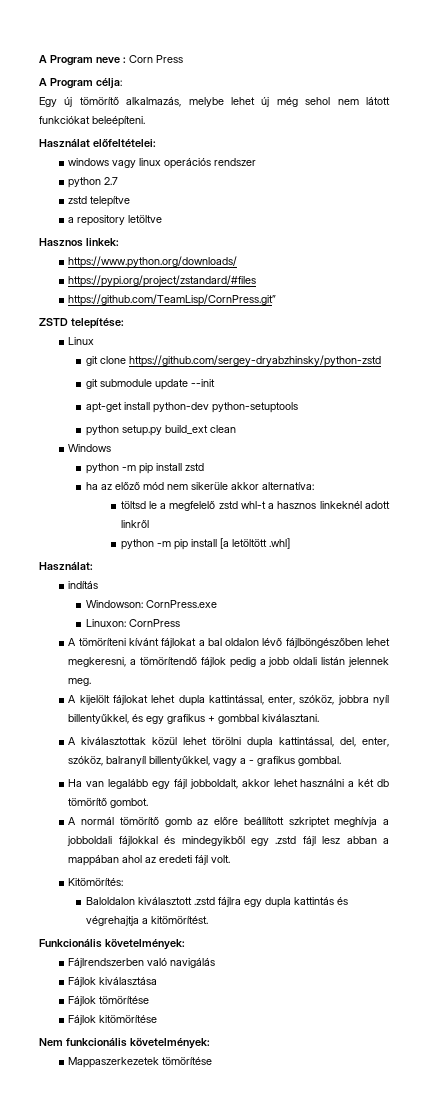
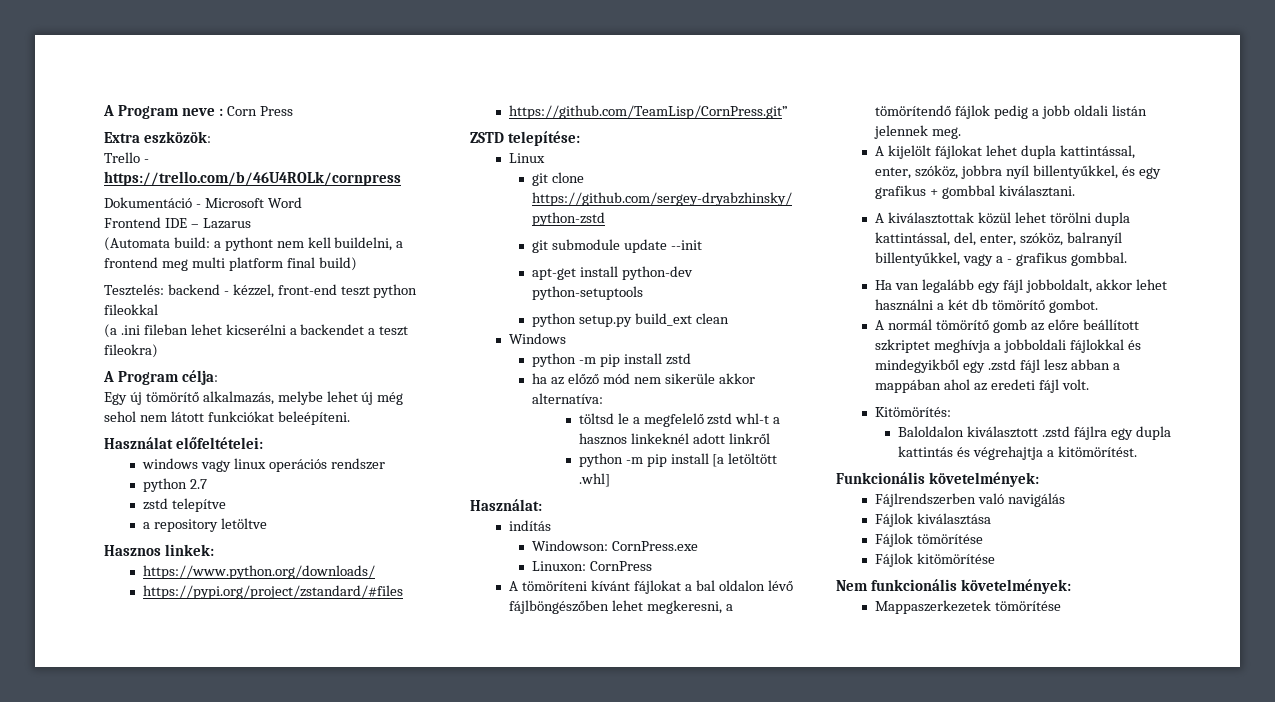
+ Extra eszközök:
+ Trello - https://trello.com/b/46U4ROLk/cornpress
+ Dokumentáció - Microsoft Word
+ Frontend IDE – Lazarus
+ (Automata build: a pythont nem kell buildelni, a frontend meg multi platform final build)
+ Tesztelés: backend - kézzel, front-end teszt python fileokkal
+ (a .ini fileban lehet kicserélni a backendet a teszt fileokra)

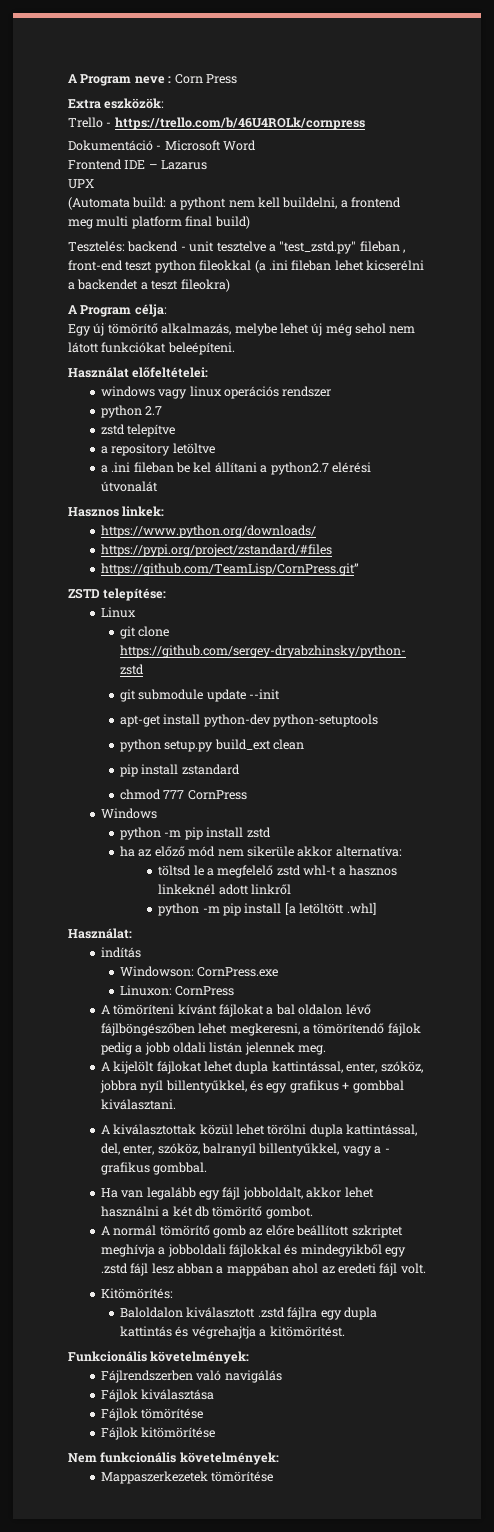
+ UPX
- Tesztelés: backend - kézzel, front-end teszt python fileokkal
- (a .ini fileban lehet kicserélni a backendet a teszt fileokra)
+ Tesztelés: backend - unit tesztelve a "test_zstd.py" fileban , front-end teszt python fileokkal (a .ini fileban lehet kicserélni a backendet a teszt fileokra)
+ a .ini fileban be kel állítani a python2.7 elérési útvonalát
+ pip install zstandard
+ chmod 777 CornPress

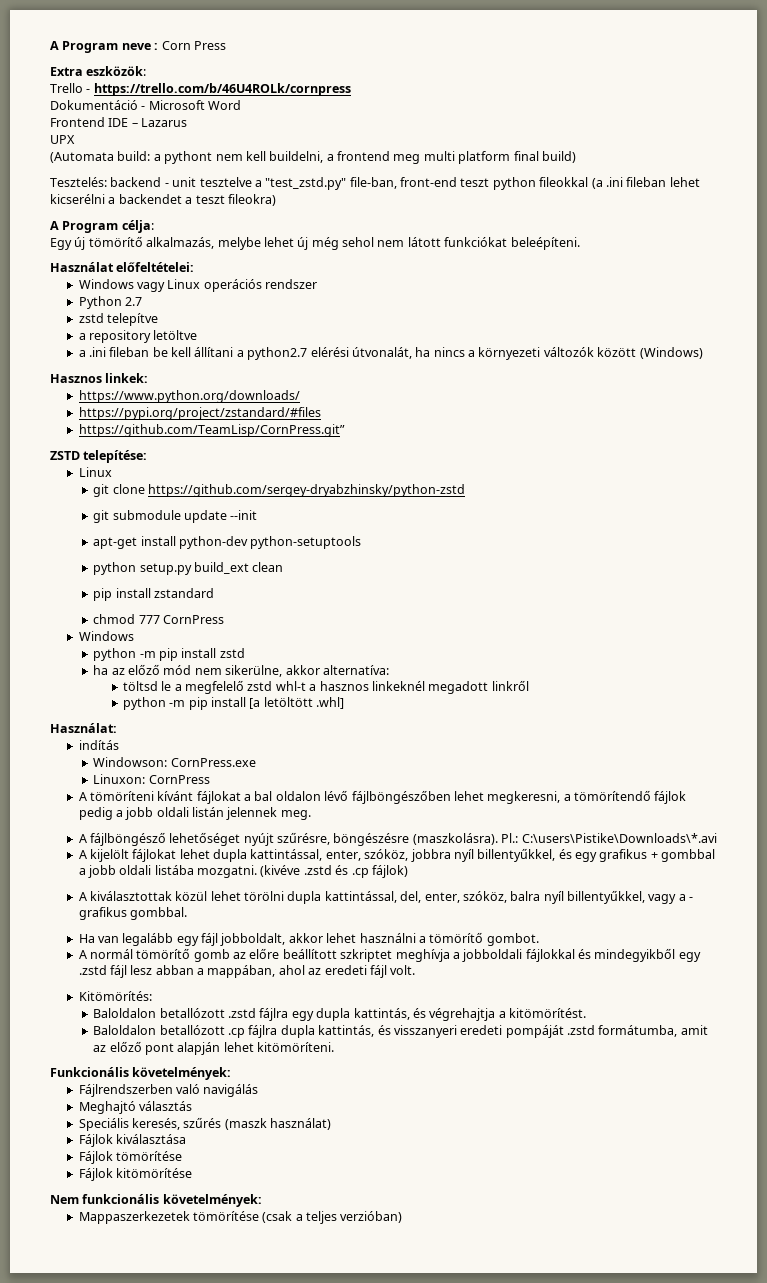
- Tesztelés: backend - unit tesztelve a "test_zstd.py" fileban , front-end teszt python fileokkal (a .ini fileban lehet kicserélni a backendet a teszt fileokra)
+ Tesztelés: backend - unit tesztelve a "test_zstd.py" file-ban, front-end teszt python fileokkal (a .ini fileban lehet kicserélni a backendet a teszt fileokra)
- windows vagy linux operációs rendszer
+ Windows vagy Linux operációs rendszer
- python 2.7
+ Python 2.7
- a .ini fileban be kel állítani a python2.7 elérési útvonalát
+ a .ini fileban be kell állítani a python2.7 elérési útvonalát, ha nincs a környezeti változók között (Windows)
- ha az előző mód nem sikerüle akkor alternatíva:
+ ha az előző mód nem sikerülne, akkor alternatíva:
- töltsd le a megfelelő zstd whl-t a hasznos linkeknél adott linkről
+ töltsd le a megfelelő zstd whl-t a hasznos linkeknél megadott linkről
+ A fájlböngésző lehetőséget nyújt szűrésre, böngészésre (maszkolásra). Pl.: C:\users\Pistike\Downloads\*.avi
- A kijelölt fájlokat lehet dupla kattintással, enter, szóköz, jobbra nyíl billentyűkkel, és egy grafikus + gombbal kiválasztani.
+ A kijelölt fájlokat lehet dupla kattintással, enter, szóköz, jobbra nyíl billentyűkkel, és egy grafikus + gombbal a jobb oldali listába mozgatni. (kivéve .zstd és .cp fájlok)
- A kiválasztottak közül lehet törölni dupla kattintással, del, enter, szóköz, balranyíl billentyűkkel, vagy a - grafikus gombbal.
+ A kiválasztottak közül lehet törölni dupla kattintással, del, enter, szóköz, balra nyíl billentyűkkel, vagy a - grafikus gombbal.
- Ha van legalább egy fájl jobboldalt, akkor lehet használni a két db tömörítő gombot.
+ Ha van legalább egy fájl jobboldalt, akkor lehet használni a tömörítő gombot.
- A normál tömörítő gomb az előre beállított szkriptet meghívja a jobboldali fájlokkal és mindegyikből egy .zstd fájl lesz abban a mappában ahol az eredeti fájl volt.
+ A normál tömörítő gomb az előre beállított szkriptet meghívja a jobboldali fájlokkal és mindegyikből egy .zstd fájl lesz abban a mappában, ahol az eredeti fájl volt.
- Baloldalon kiválasztott .zstd fájlra egy dupla kattintás és végrehajtja a kitömörítést.
+ Baloldalon betallózott .zstd fájlra egy dupla kattintás, és végrehajtja a kitömörítést.
+ Baloldalon betallózott .cp fájlra dupla kattintás, és visszanyeri eredeti pompáját .zstd formátumba, amit az előző pont alapján lehet kitömöríteni.
+ Meghajtó választás
+ Speciális keresés, szűrés (maszk használat)
- Mappaszerkezetek tömörítése
+ Mappaszerkezetek tömörítése (csak a teljes verzióban)

